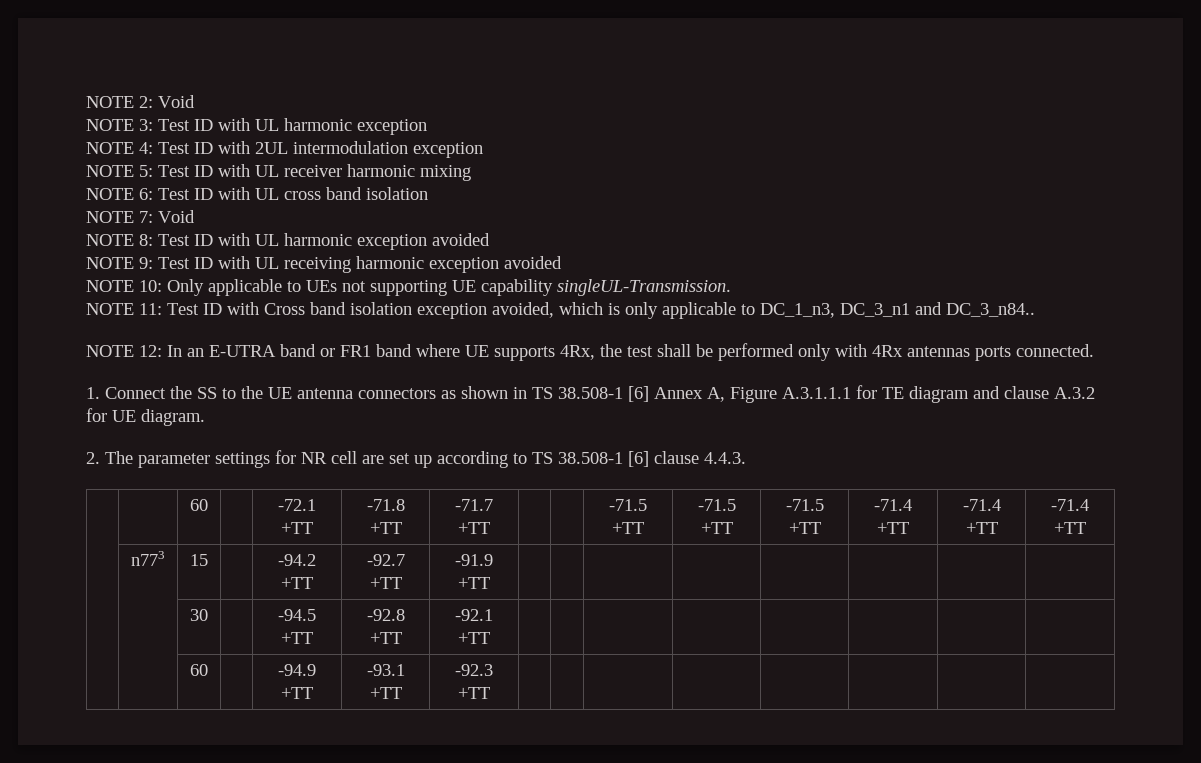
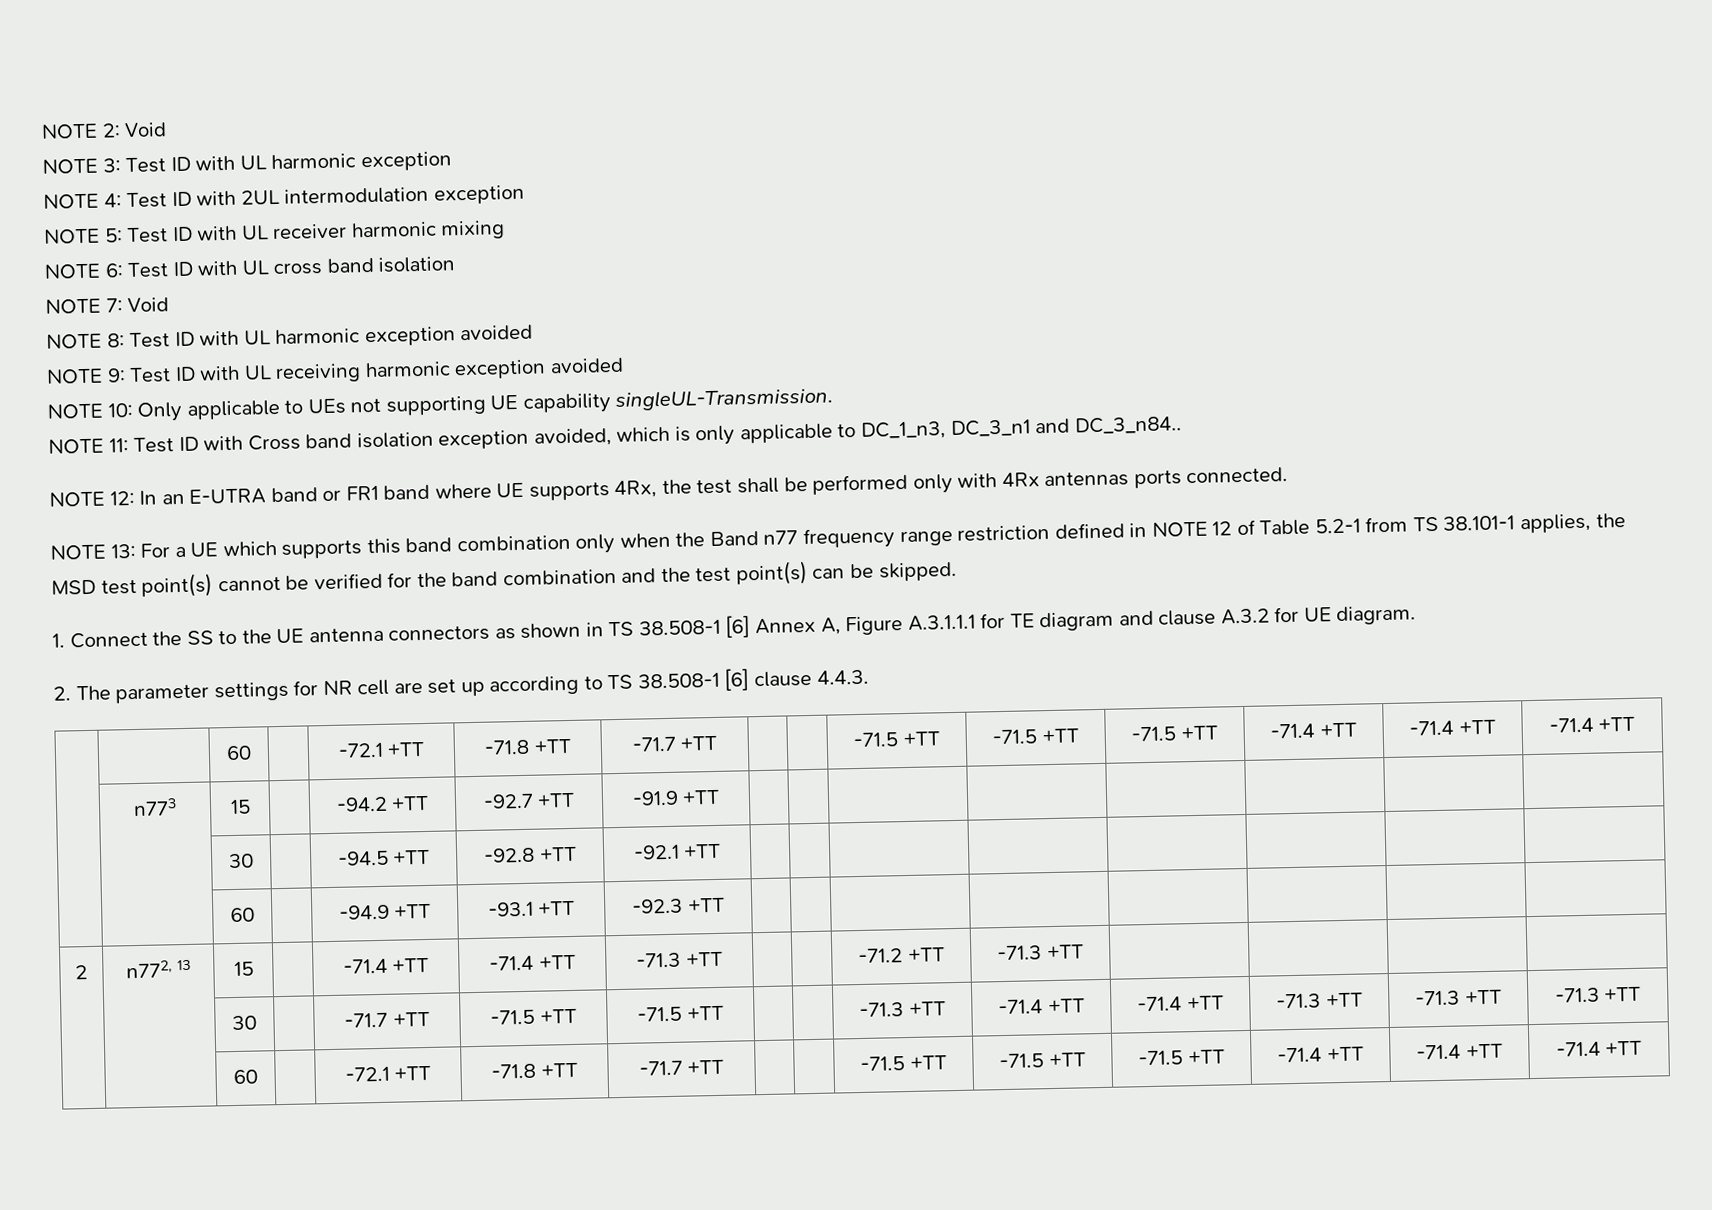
+ NOTE 13: For a UE which supports this band combination only when the Band n77 frequency range restriction defined in NOTE 12 of Table 5.2-1 from TS 38.101-1 applies, the MSD test point(s) cannot be verified for the band combination and the test point(s) can be skipped.
+ 2 | n772, 13 | 15 | | -71.4 +TT | -71.4 +TT | -71.3 +TT | | | -71.2 +TT | -71.3 +TT | | | |
+ | | 30 | | -71.7 +TT | -71.5 +TT | -71.5 +TT | | | -71.3 +TT | -71.4 +TT | -71.4 +TT | -71.3 +TT | -71.3 +TT | -71.3 +TT
+ | | 60 | | -72.1 +TT | -71.8 +TT | -71.7 +TT | | | -71.5 +TT | -71.5 +TT | -71.5 +TT | -71.4 +TT | -71.4 +TT | -71.4 +TT

